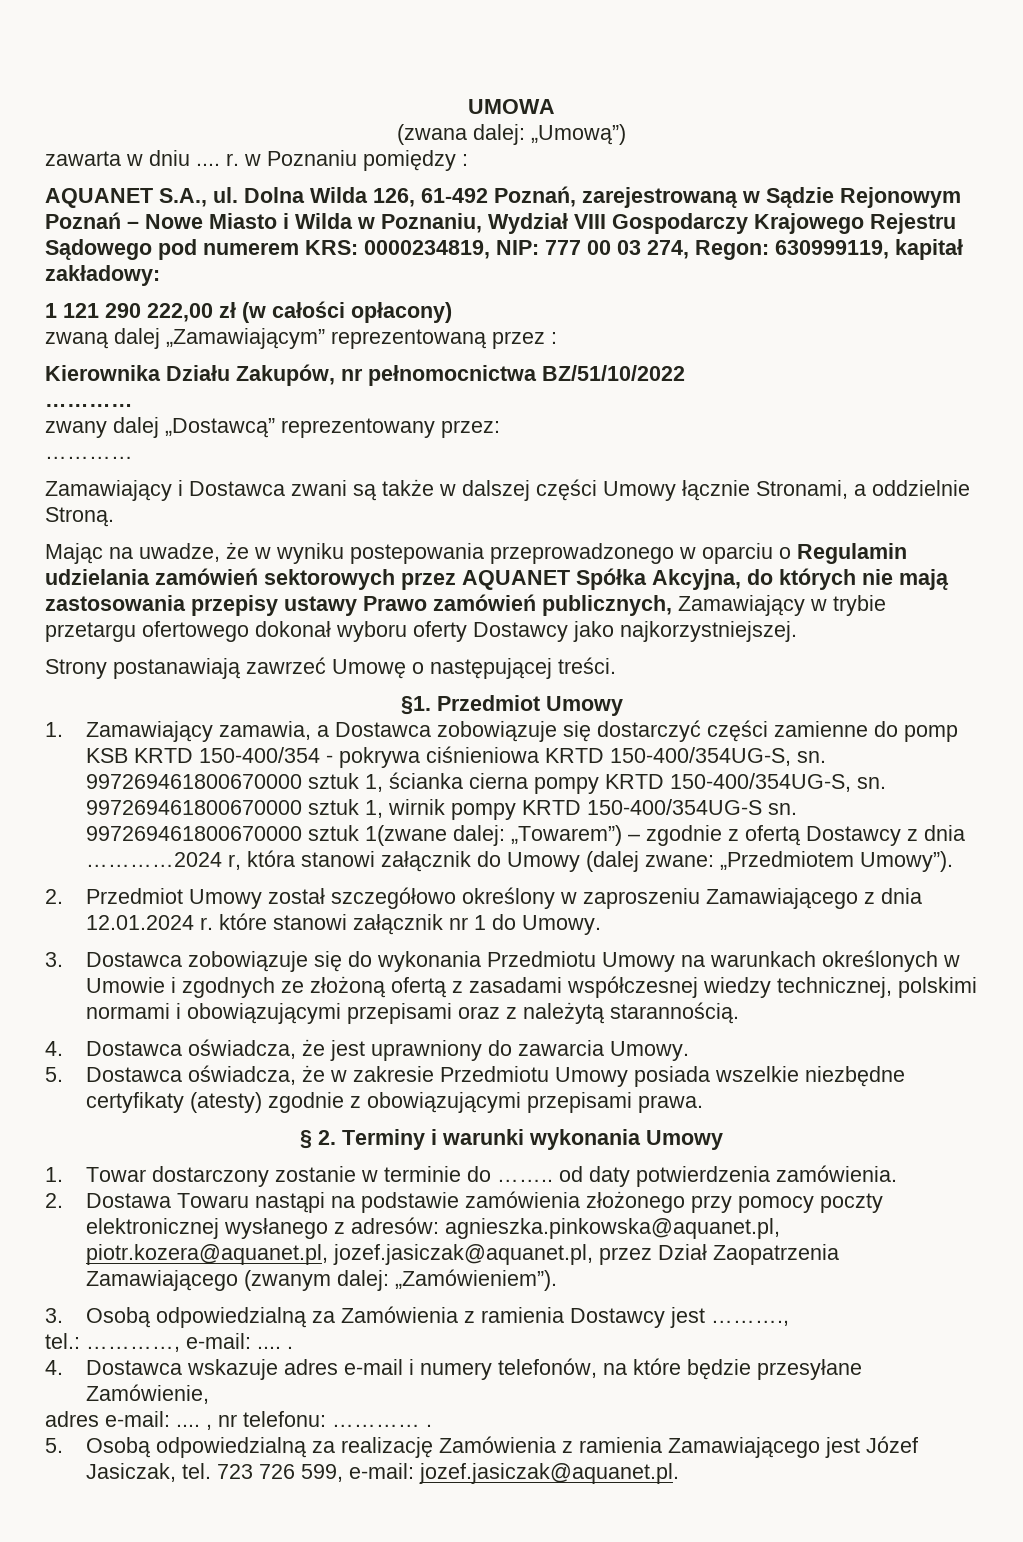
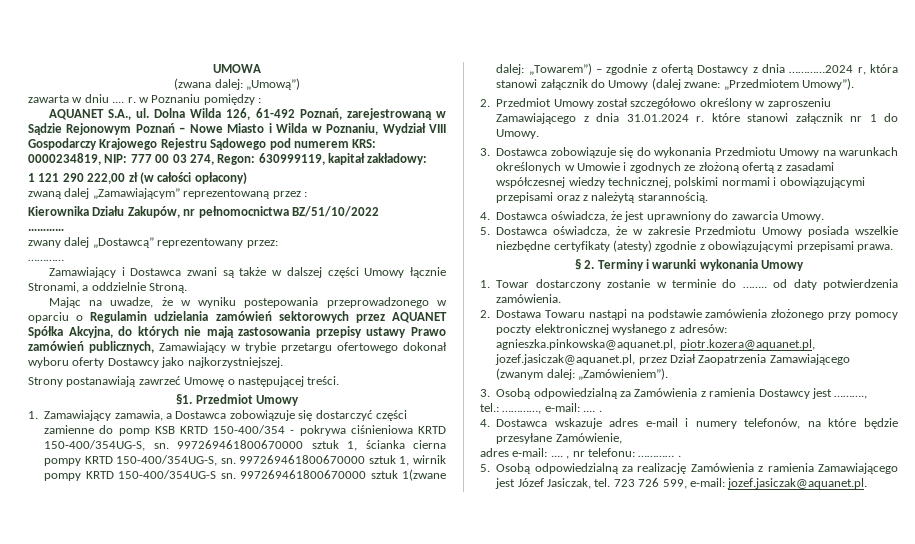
- 2. Przedmiot Umowy został szczegółowo określony w zaproszeniu Zamawiającego z dnia 12.01.2024 r. które stanowi załącznik nr 1 do Umowy.
+ 2. Przedmiot Umowy został szczegółowo określony w zaproszeniu Zamawiającego z dnia 31.01.2024 r. które stanowi załącznik nr 1 do Umowy.

